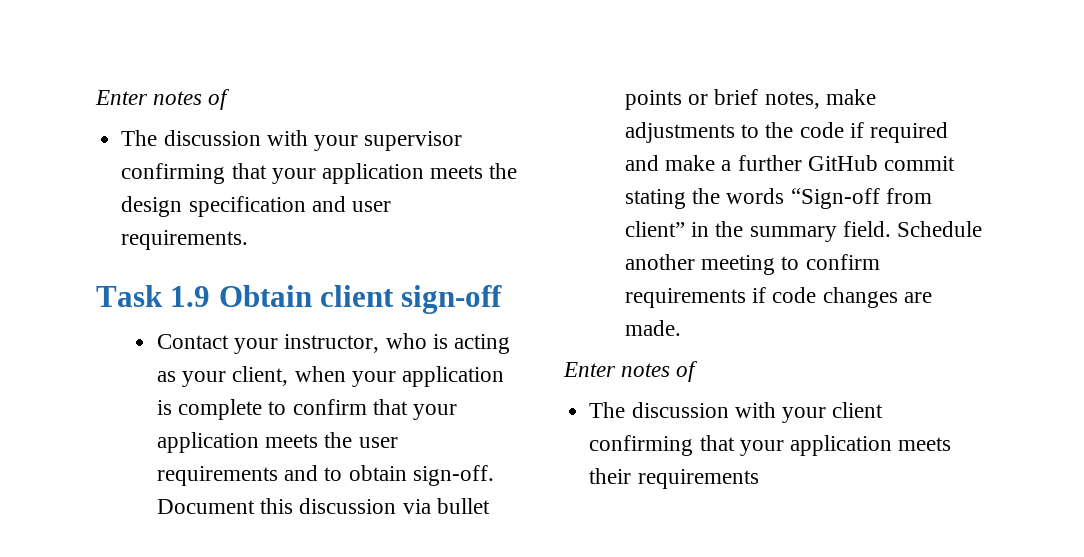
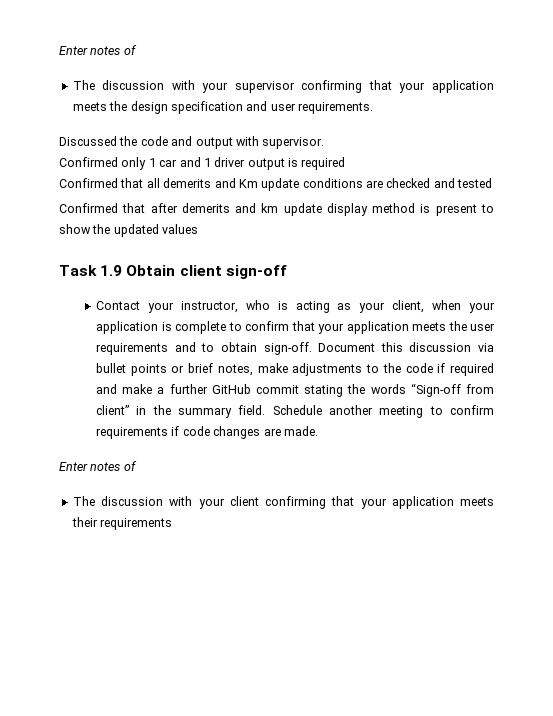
+ Discussed the code and output with supervisor.
+ Confirmed only 1 car and 1 driver output is required
+ Confirmed that all demerits and Km update conditions are checked and tested
+ Confirmed that after demerits and km update display method is present to show the updated values

